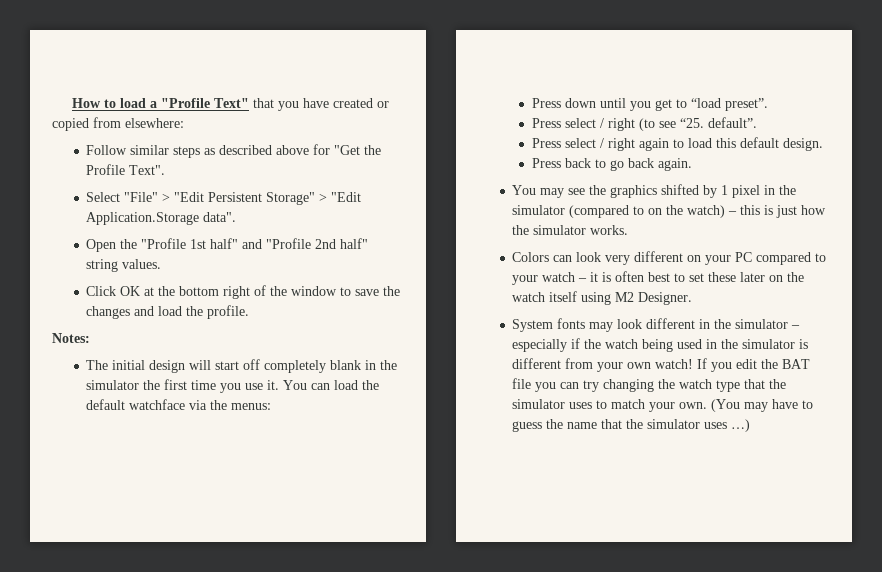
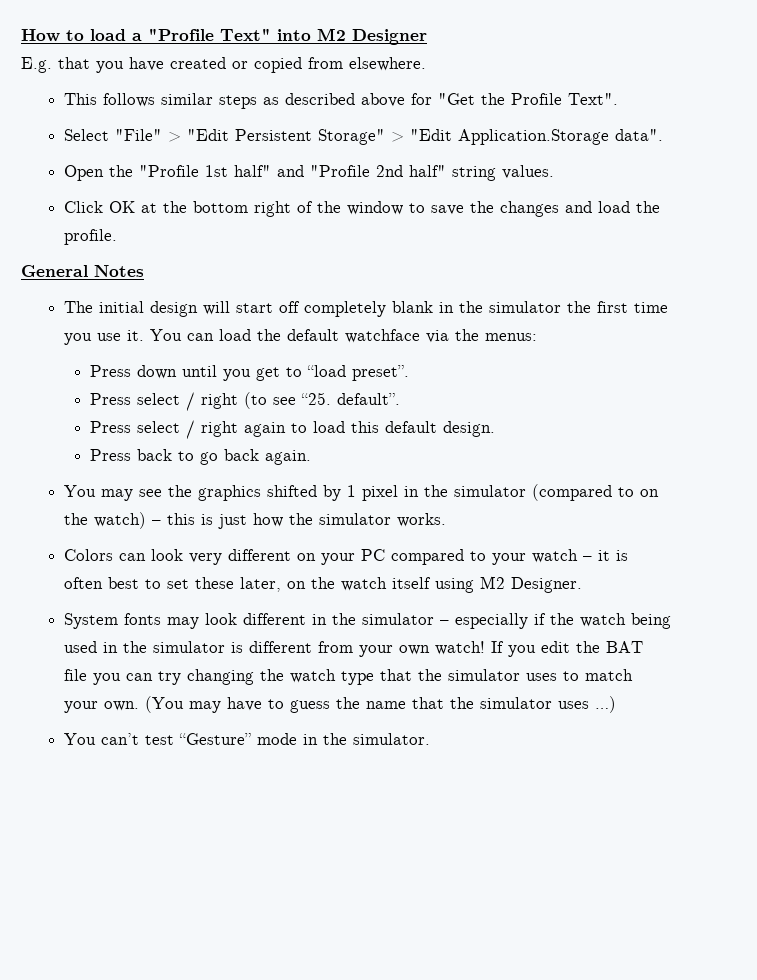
- How to load a "Profile Text" that you have created or copied from elsewhere:
- Follow similar steps as described above for "Get the Profile Text".
+ How to load a "Profile Text" into M2 Designer
+ E.g. that you have created or copied from elsewhere.
+ This follows similar steps as described above for "Get the Profile Text".
- Notes:
+ General Notes
- Colors can look very different on your PC compared to your watch – it is often best to set these later on the watch itself using M2 Designer.
+ Colors can look very different on your PC compared to your watch – it is often best to set these later, on the watch itself using M2 Designer.
+ You can’t test “Gesture” mode in the simulator.

